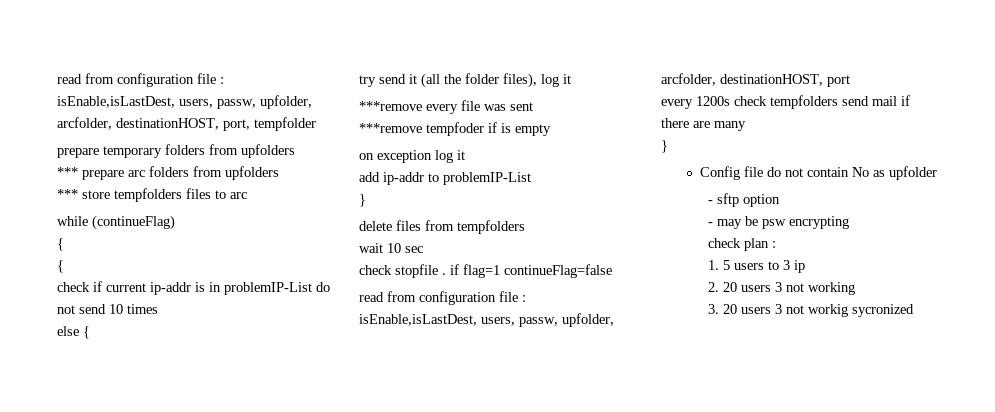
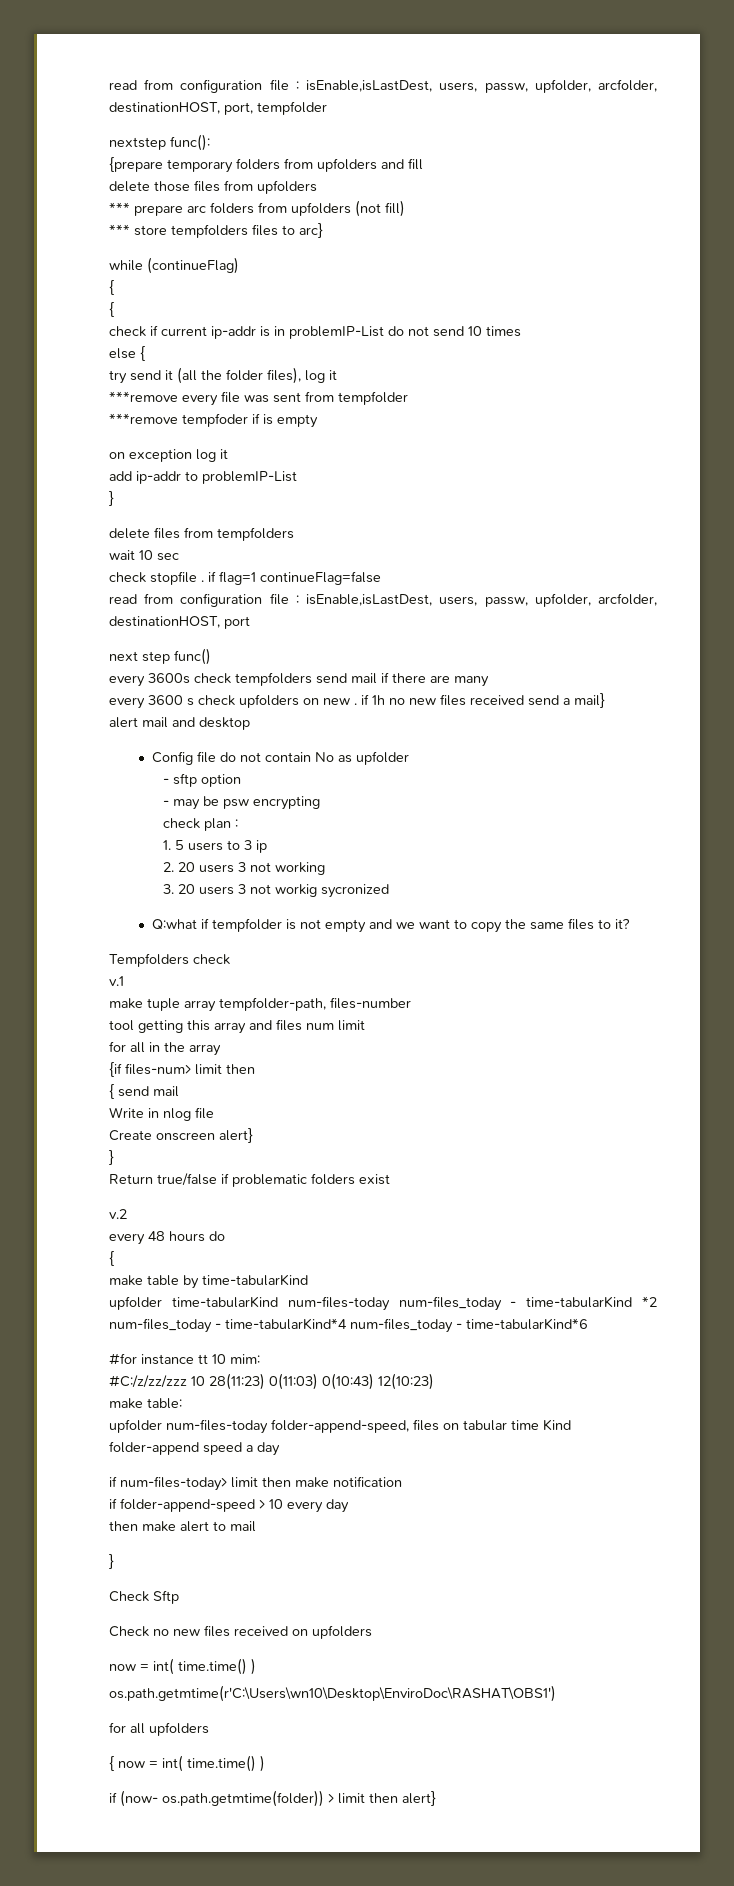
- prepare temporary folders from upfolders
+ nextstep func():
+ {prepare temporary folders from upfolders and fill
+ delete those files from upfolders
- *** prepare arc folders from upfolders
+ *** prepare arc folders from upfolders (not fill)
- *** store tempfolders files to arc
+ *** store tempfolders files to arc}
- ***remove every file was sent
+ ***remove every file was sent from tempfolder
- every 1200s check tempfolders send mail if there are many
- }
+ next step func()
+ every 3600s check tempfolders send mail if there are many
+ every 3600 s check upfolders on new . if 1h no new files received send a mail}
+ alert mail and desktop
+ Q:what if tempfolder is not empty and we want to copy the same files to it?
+ Tempfolders check
+ v.1
+ make tuple array tempfolder-path, files-number
+ tool getting this array and files num limit
+ for all in the array
+ {if files-num> limit then
+ { send mail
+ Write in nlog file
+ Create onscreen alert}
+ }
+ Return true/false if problematic folders exist
+ v.2
+ every 48 hours do
+ {
+ make table by time-tabularKind
+ upfolder time-tabularKind num-files-today num-files_today - time-tabularKind *2 num-files_today - time-tabularKind*4 num-files_today - time-tabularKind*6
+ #for instance tt 10 mim:
+ #C:/z/zz/zzz 10 28(11:23) 0(11:03) 0(10:43) 12(10:23)
+ make table:
+ upfolder num-files-today folder-append-speed, files on tabular time Kind folder-append speed a day
+ if num-files-today> limit then make notification
+ if folder-append-speed > 10 every day
+ then make alert to mail
+ }
+ Check Sftp
+ Check no new files received on upfolders
+ now = int( time.time() )
+ os.path.getmtime(r'C:\Users\wn10\Desktop\EnviroDoc\RASHAT\OBS1')
+ for all upfolders
+ { now = int( time.time() )
+ if (now- os.path.getmtime(folder)) > limit then alert}

